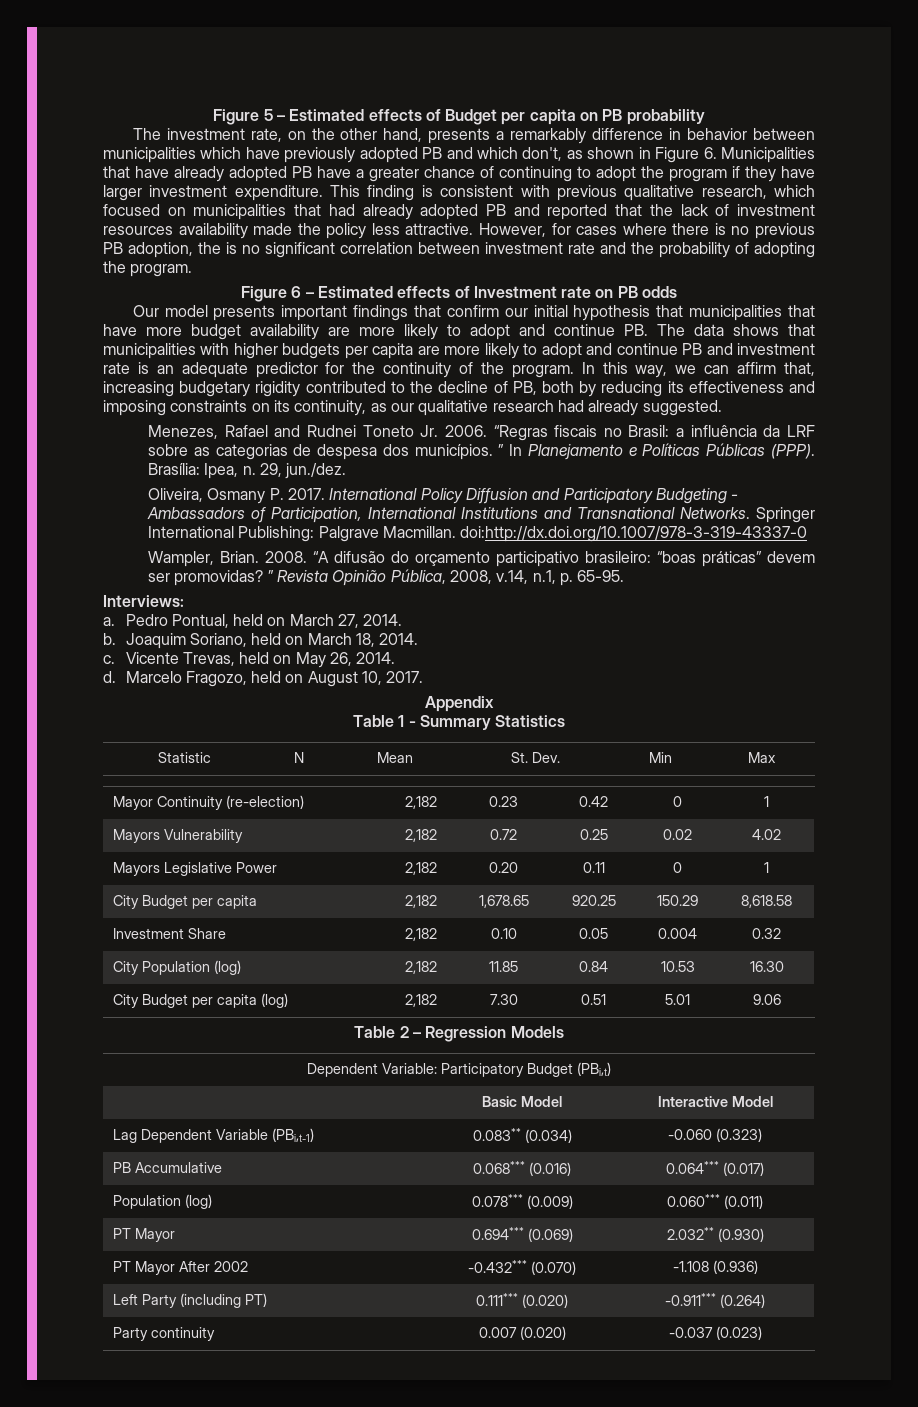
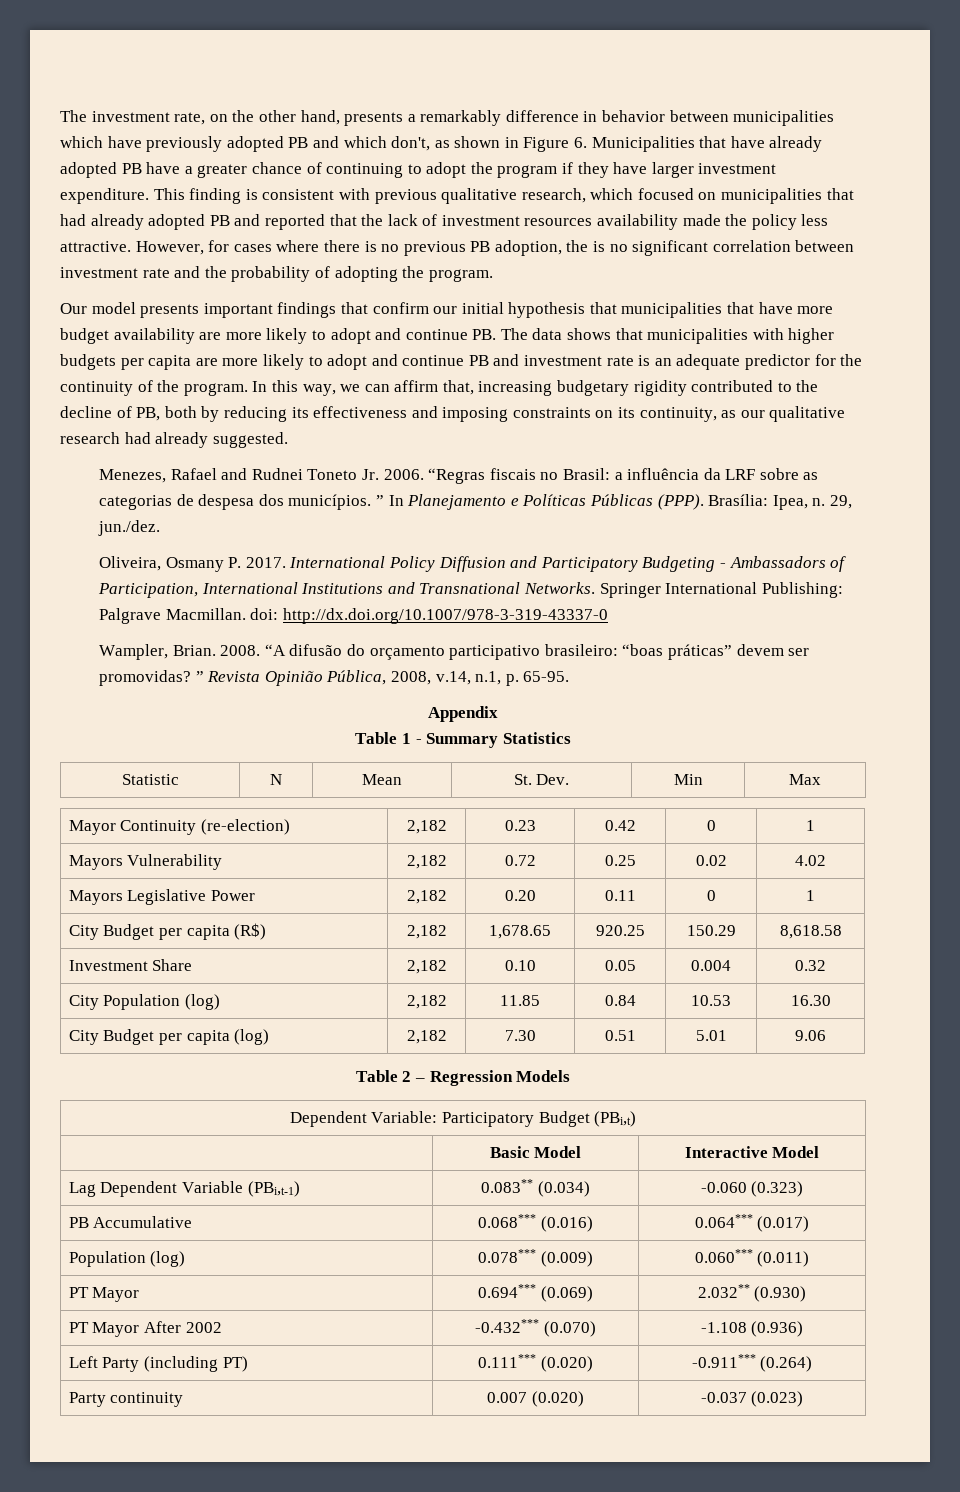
- Figure 5 – Estimated effects of Budget per capita on PB probability
- Figure 6 – Estimated effects of Investment rate on PB odds
- Springer International Publishing: Palgrave Macmillan. doi:http://dx.doi.org/10.1007/978-3-319-43337-0
+ Springer International Publishing: Palgrave Macmillan. doi: http://dx.doi.org/10.1007/978-3-319-43337-0
- Interviews:
- a. Pedro Pontual, held on March 27, 2014.
- b. Joaquim Soriano, held on March 18, 2014.
- c. Vicente Trevas, held on May 26, 2014.
- d. Marcelo Fragozo, held on August 10, 2017.
- City Budget per capita | 2,182 | 1,678.65 | 920.25 | 150.29 | 8,618.58
+ City Budget per capita (R$) | 2,182 | 1,678.65 | 920.25 | 150.29 | 8,618.58

